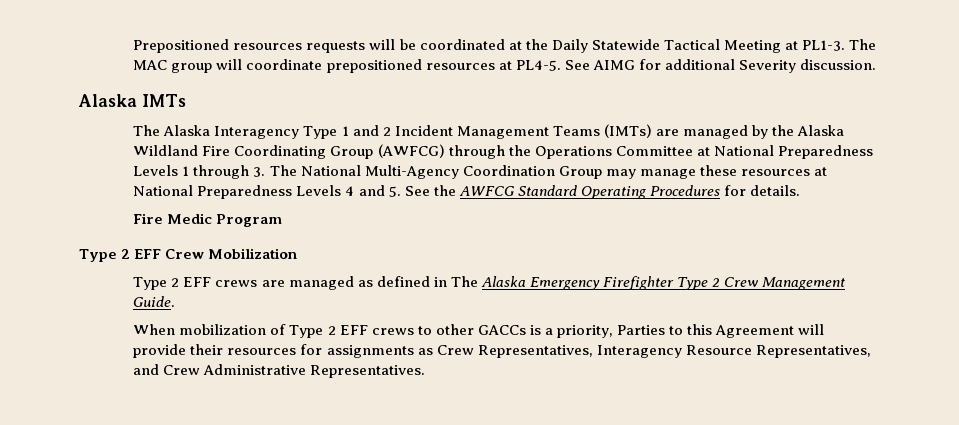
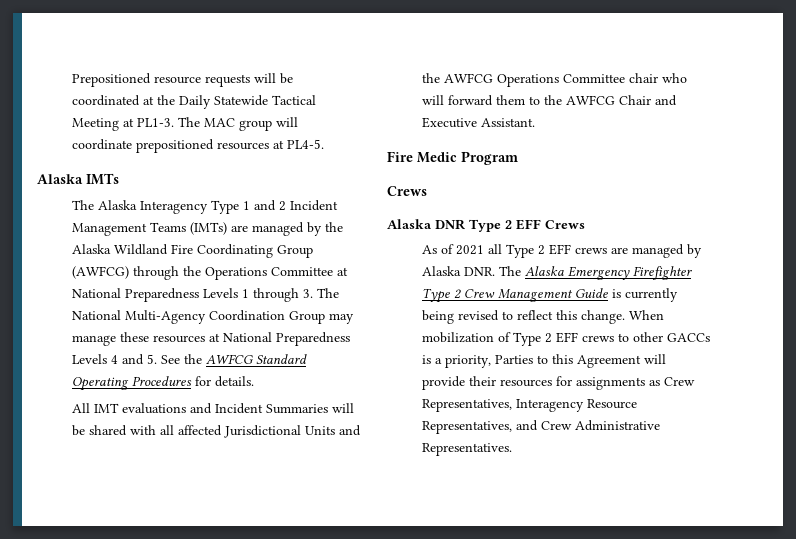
- Prepositioned resources requests will be coordinated at the Daily Statewide Tactical Meeting at PL1-3.
+ Prepositioned resource requests will be coordinated at the Daily Statewide Tactical Meeting at PL1-3.
- See AIMG for additional Severity discussion.
+ All IMT evaluations and Incident Summaries will be shared with all affected Jurisdictional Units and the AWFCG Operations Committee chair who will forward them to the AWFCG Chair and Executive Assistant.
  Fire Medic Program
- Type 2 EFF Crew Mobilization
- Type 2 EFF crews are managed as defined in The Alaska Emergency Firefighter Type 2 Crew Management Guide.
- When mobilization of Type 2 EFF crews to other GACCs is a priority, Parties to this Agreement will provide their resources for assignments as Crew Representatives, Interagency Resource Representatives, and Crew Administrative Representatives.
+ Crews
+ Alaska DNR Type 2 EFF Crews
+ As of 2021 all Type 2 EFF crews are managed by Alaska DNR. The Alaska Emergency Firefighter Type 2 Crew Management Guide is currently being revised to reflect this change. When mobilization of Type 2 EFF crews to other GACCs is a priority, Parties to this Agreement will provide their resources for assignments as Crew Representatives, Interagency Resource Representatives, and Crew Administrative Representatives.

